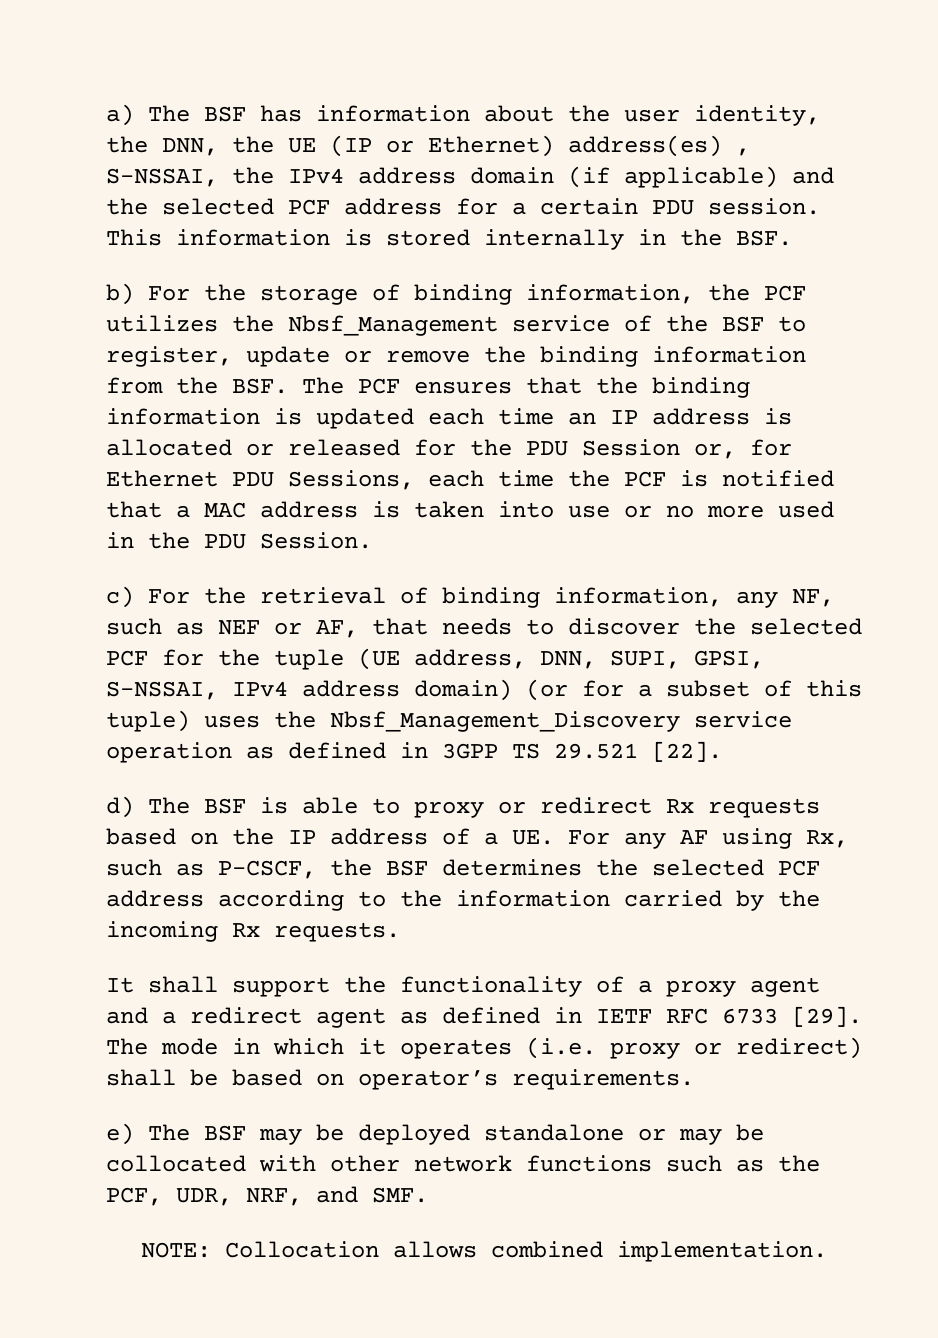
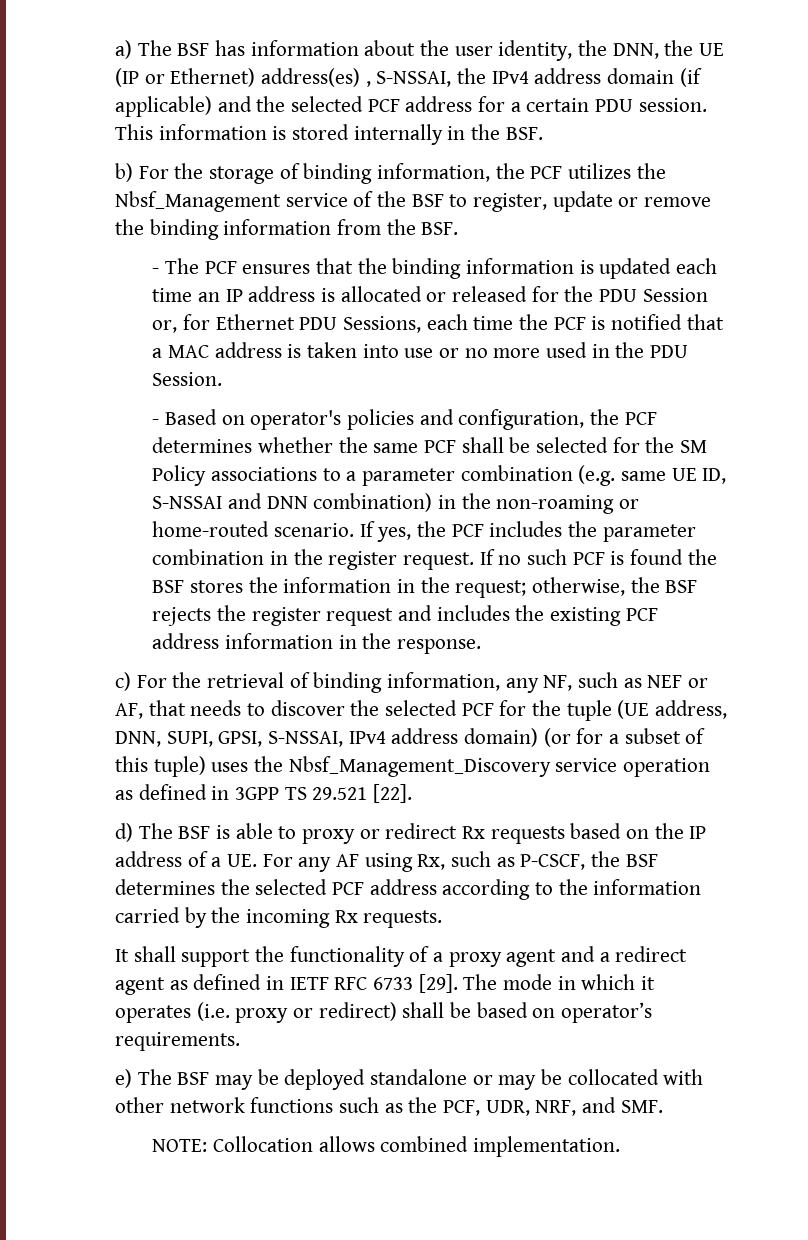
- b) For the storage of binding information, the PCF utilizes the Nbsf_Management service of the BSF to register, update or remove the binding information from the BSF. The PCF ensures that the binding information is updated each time an IP address is allocated or released for the PDU Session or, for Ethernet PDU Sessions, each time the PCF is notified that a MAC address is taken into use or no more used in the PDU Session.
+ b) For the storage of binding information, the PCF utilizes the Nbsf_Management service of the BSF to register, update or remove the binding information from the BSF.
+ - The PCF ensures that the binding information is updated each time an IP address is allocated or released for the PDU Session or, for Ethernet PDU Sessions, each time the PCF is notified that a MAC address is taken into use or no more used in the PDU Session.
+ - Based on operator's policies and configuration, the PCF determines whether the same PCF shall be selected for the SM Policy associations to a parameter combination (e.g. same UE ID, S-NSSAI and DNN combination) in the non-roaming or home-routed scenario. If yes, the PCF includes the parameter combination in the register request. If no such PCF is found the BSF stores the information in the request; otherwise, the BSF rejects the register request and includes the existing PCF address information in the response.

